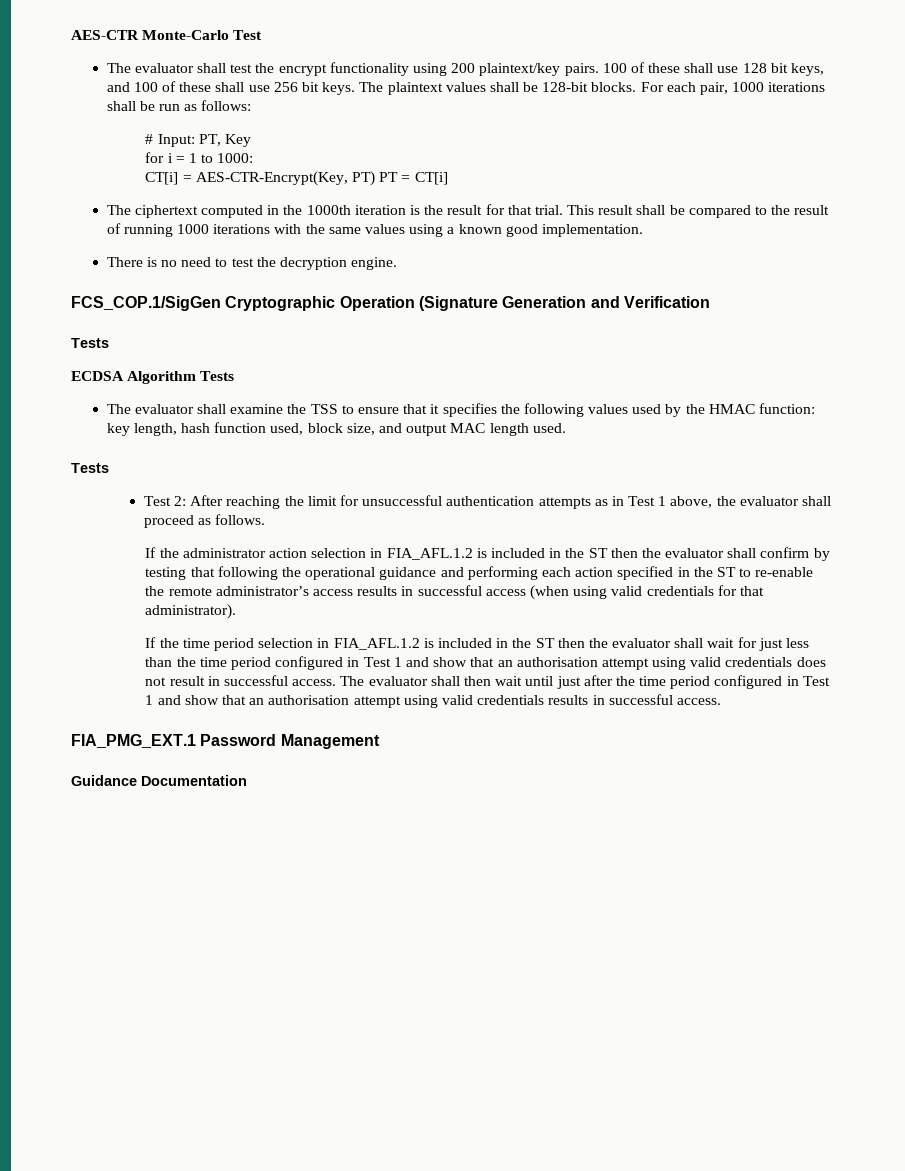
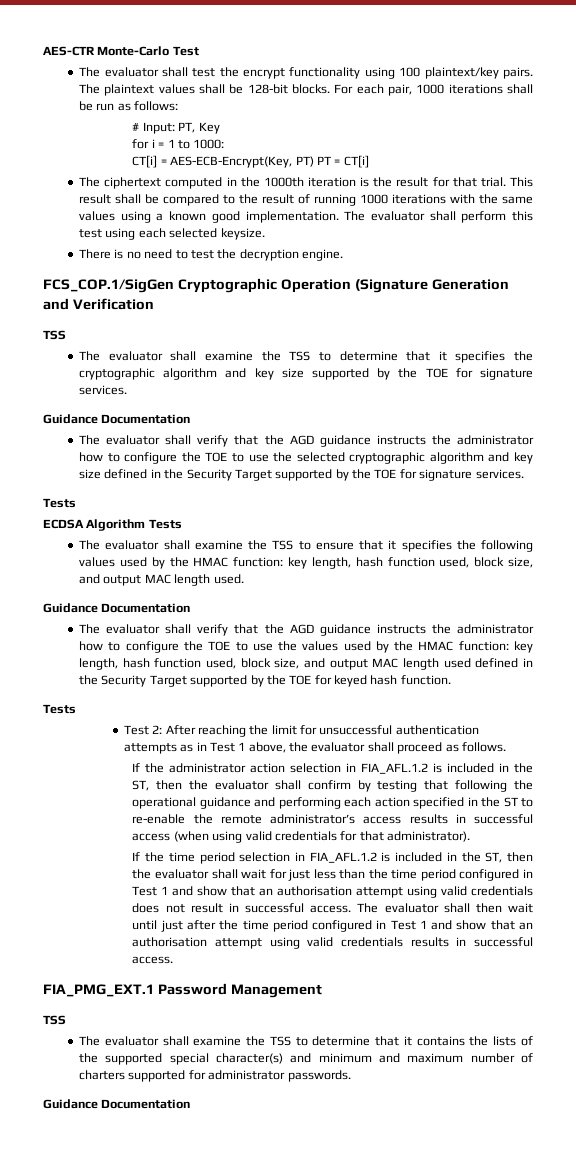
- The evaluator shall test the encrypt functionality using 200 plaintext/key pairs.
+ The evaluator shall test the encrypt functionality using 100 plaintext/key pairs.
- 100 of these shall use 128 bit keys, and 100 of these shall use 256 bit keys.
- CT[i] = AES-CTR-Encrypt(Key, PT) PT = CT[i]
+ CT[i] = AES-ECB-Encrypt(Key, PT) PT = CT[i]
+ The evaluator shall perform this test using each selected keysize.
  FCS_COP.1/SigGen Cryptographic Operation (Signature Generation and Verification
+ TSS
+ The evaluator shall examine the TSS to determine that it specifies the cryptographic algorithm and key size supported by the TOE for signature services.
+ Guidance Documentation
+ The evaluator shall verify that the AGD guidance instructs the administrator how to configure the TOE to use the selected cryptographic algorithm and key size defined in the Security Target supported by the TOE for signature services.
  The evaluator shall examine the TSS to ensure that it specifies the following values used by the HMAC function: key length, hash function used, block size, and output MAC length used.
+ Guidance Documentation
+ The evaluator shall verify that the AGD guidance instructs the administrator how to configure the TOE to use the values used by the HMAC function: key length, hash function used, block size, and output MAC length used defined in the Security Target supported by the TOE for keyed hash function.
- If the administrator action selection in FIA_AFL.1.2 is included in the ST then the evaluator shall confirm by testing that following the operational guidance and performing each action specified in the ST to re-enable the remote administrator’s access results in successful access (when using valid credentials for that administrator).
+ If the administrator action selection in FIA_AFL.1.2 is included in the ST, then the evaluator shall confirm by testing that following the operational guidance and performing each action specified in the ST to re-enable the remote administrator’s access results in successful access (when using valid credentials for that administrator).
- If the time period selection in FIA_AFL.1.2 is included in the ST then the evaluator shall wait for just less than the time period configured in Test 1 and show that an authorisation attempt using valid credentials does not result in successful access.
+ If the time period selection in FIA_AFL.1.2 is included in the ST, then the evaluator shall wait for just less than the time period configured in Test 1 and show that an authorisation attempt using valid credentials does not result in successful access.
  FIA_PMG_EXT.1 Password Management
+ TSS
+ The evaluator shall examine the TSS to determine that it contains the lists of the supported special character(s) and minimum and maximum number of charters supported for administrator passwords.

